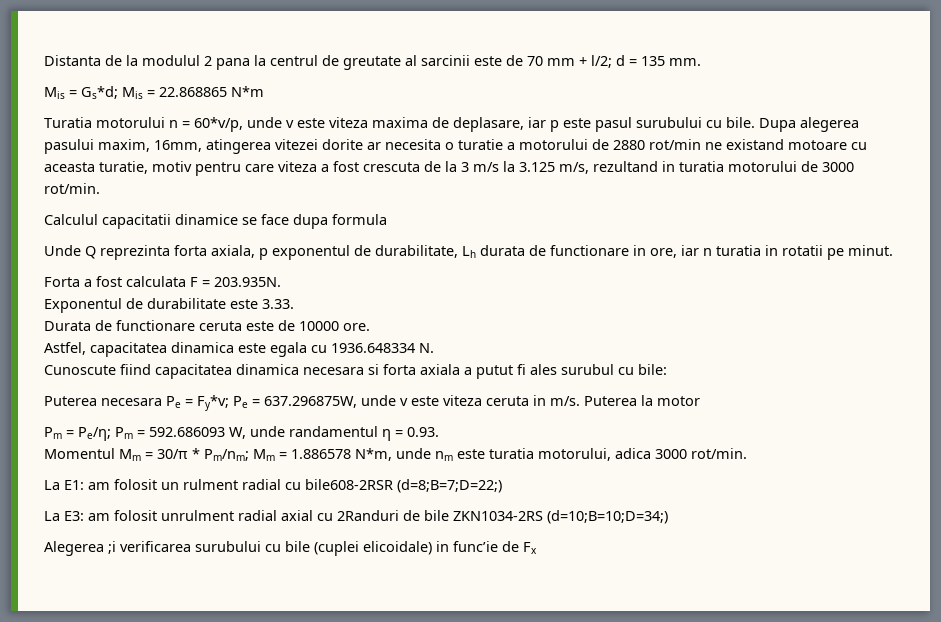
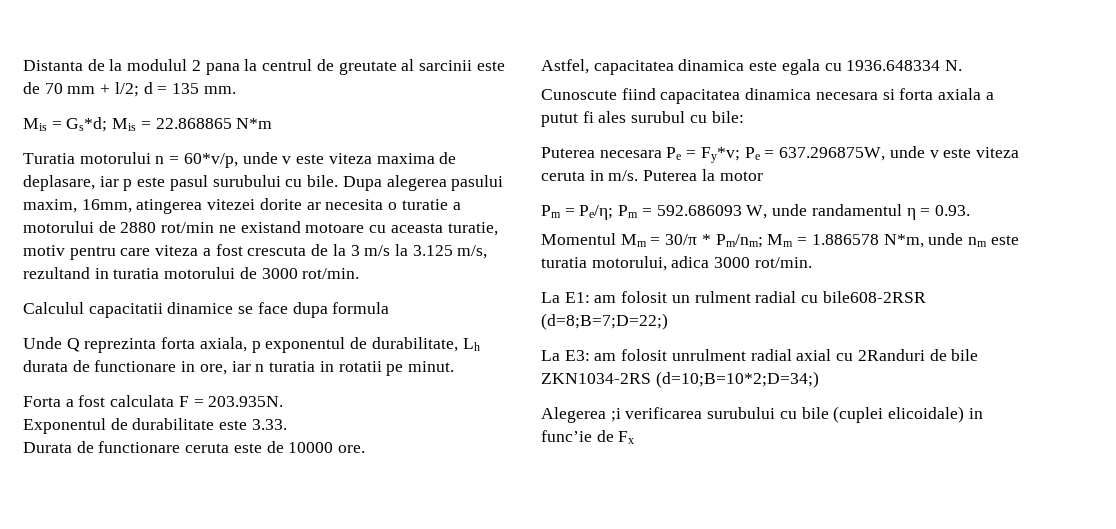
- La E3: am folosit unrulment radial axial cu 2Randuri de bile ZKN1034-2RS (d=10;B=10;D=34;)
+ La E3: am folosit unrulment radial axial cu 2Randuri de bile ZKN1034-2RS (d=10;B=10*2;D=34;)

